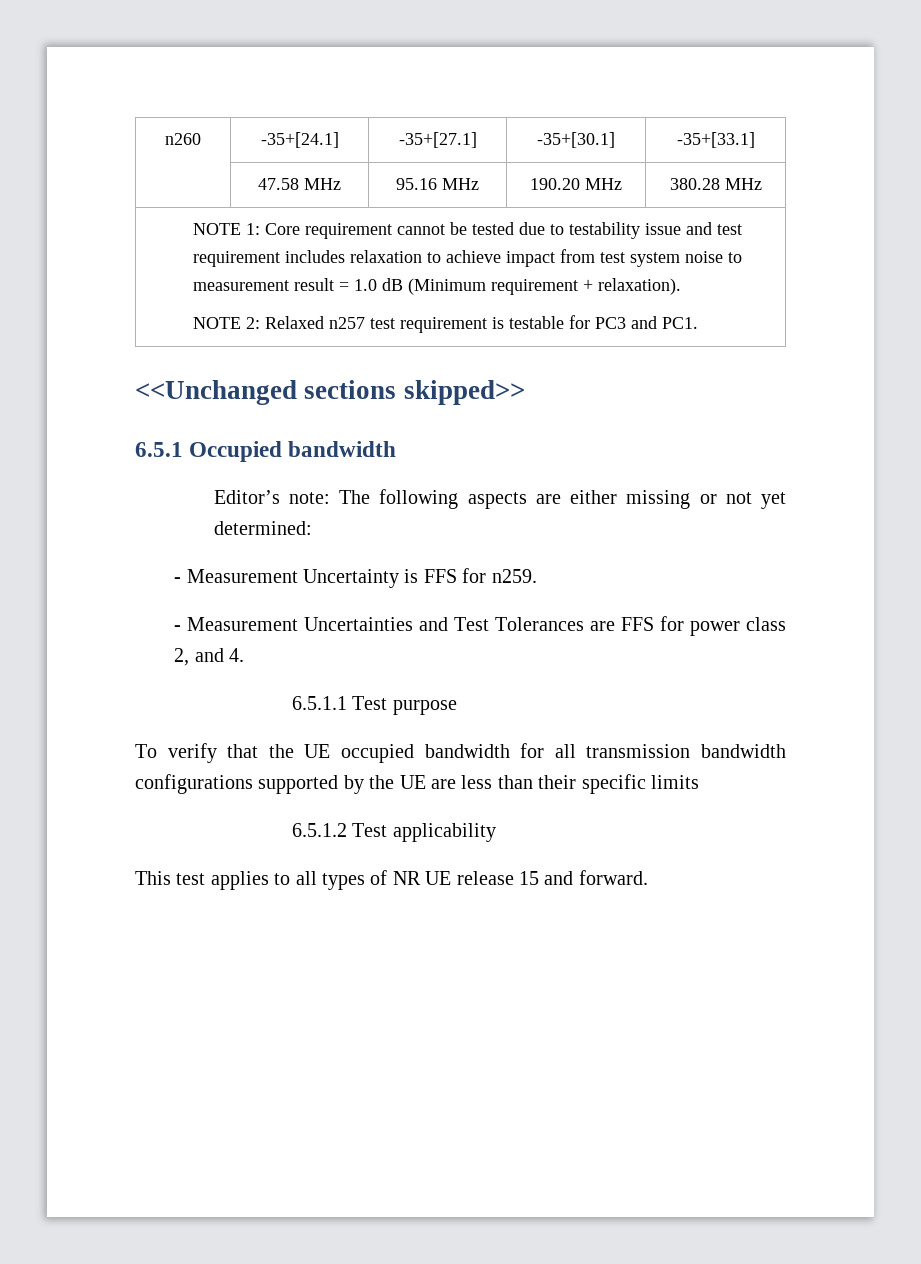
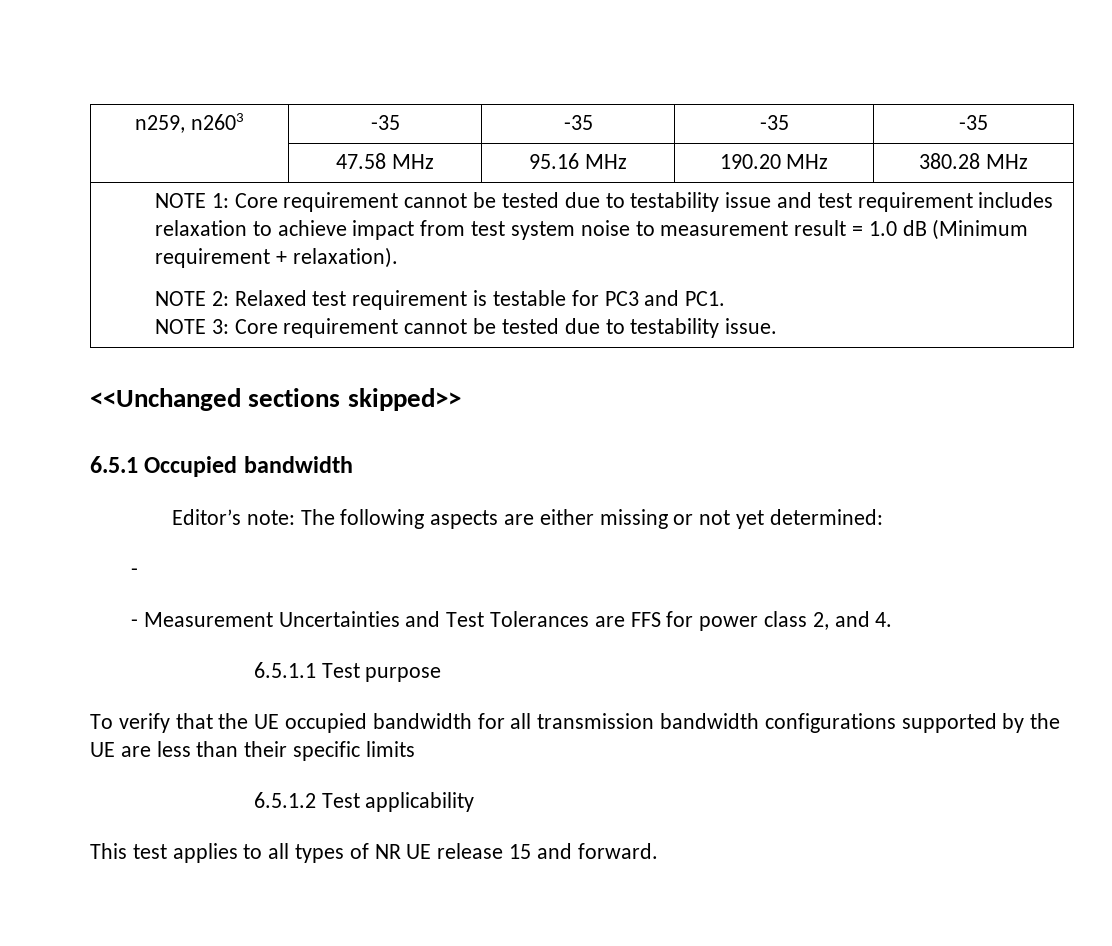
- n260 | -35+[24.1] | -35+[27.1] | -35+[30.1] | -35+[33.1]
+ n259, n2603 | -35 | -35 | -35 | -35
- NOTE 2: Relaxed n257 test requirement is testable for PC3 and PC1.
+ NOTE 2: Relaxed test requirement is testable for PC3 and PC1.
+ NOTE 3: Core requirement cannot be tested due to testability issue.
  Editor’s note: The following aspects are either missing or not yet determined:
- - Measurement Uncertainty is FFS for n259.
+ -

